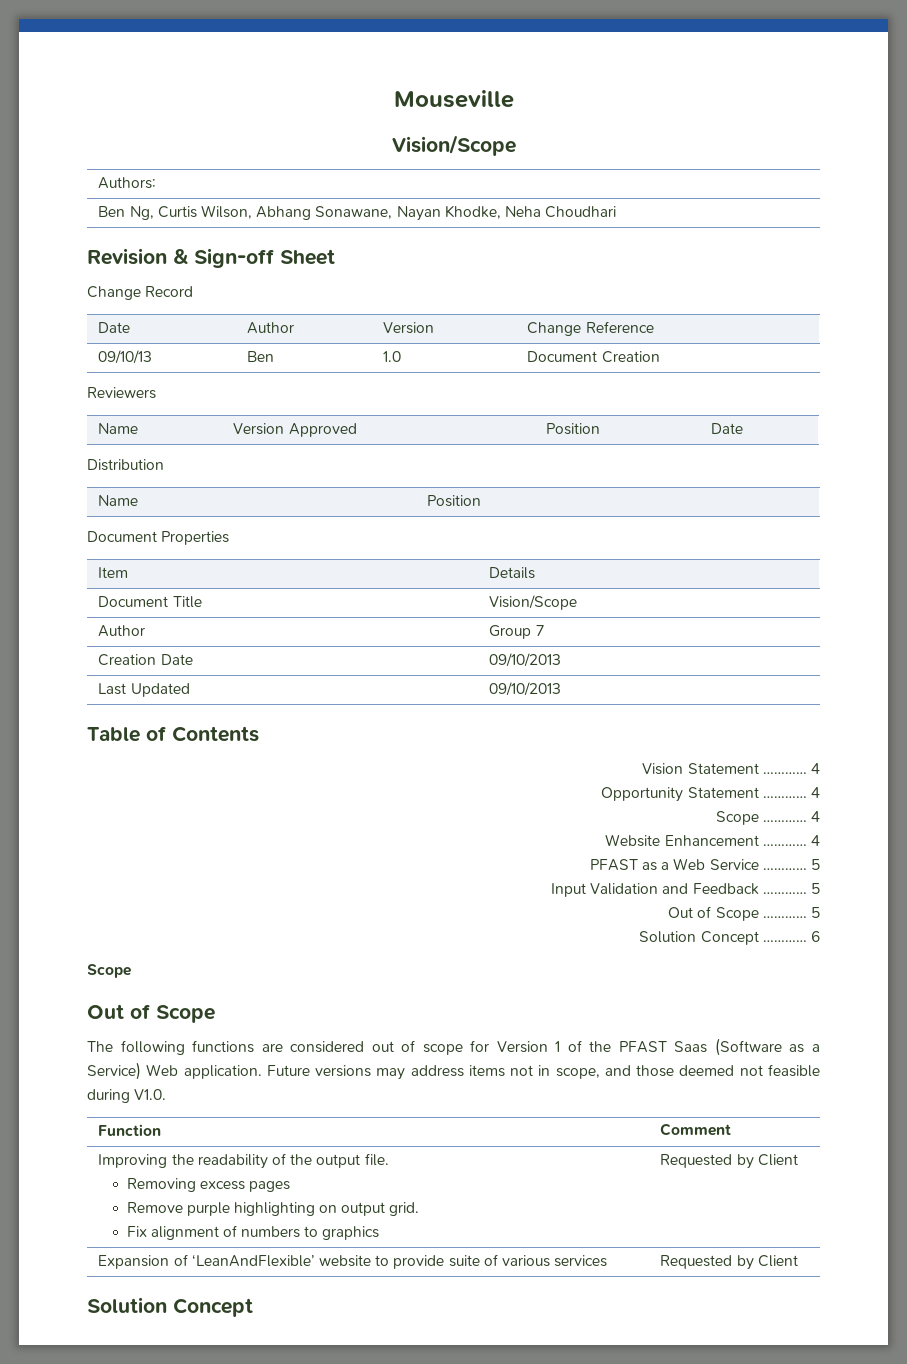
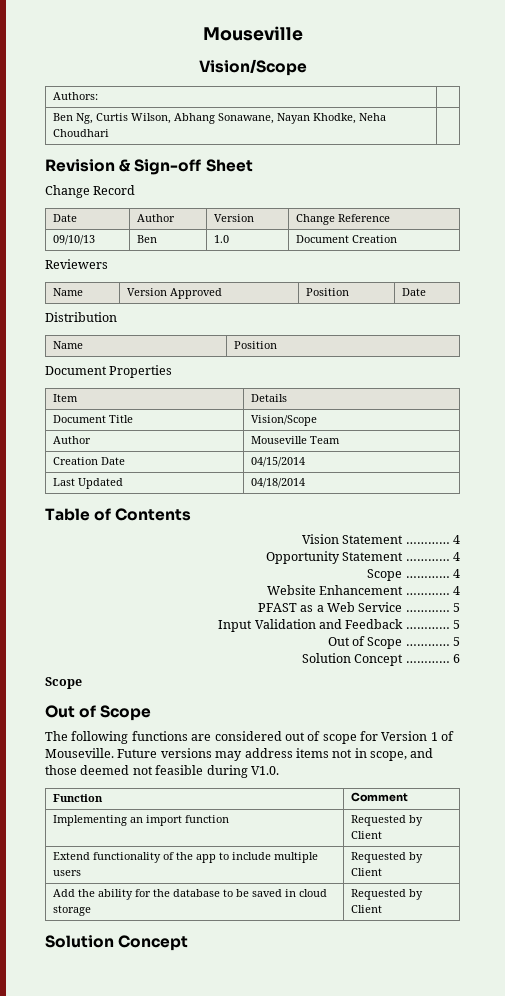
- Author | Group 7
+ Author | Mouseville Team
- Creation Date | 09/10/2013
+ Creation Date | 04/15/2014
- Last Updated | 09/10/2013
+ Last Updated | 04/18/2014
- The following functions are considered out of scope for Version 1 of the PFAST Saas (Software as a Service) Web application.
+ The following functions are considered out of scope for Version 1 of Mouseville.
- Improving the readability of the output file.
- Removing excess pages
- Remove purple highlighting on output grid.
- Fix alignment of numbers to graphics | Requested by Client
- Expansion of ‘LeanAndFlexible’ website to provide suite of various services | Requested by Client
+ Implementing an import function | Requested by Client
+ Extend functionality of the app to include multiple users | Requested by Client
+ Add the ability for the database to be saved in cloud storage | Requested by Client

